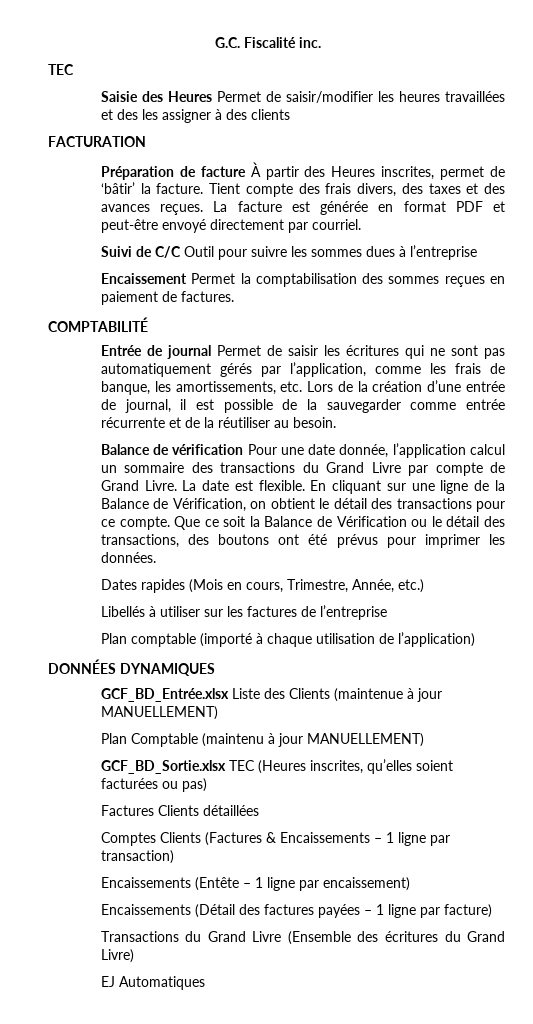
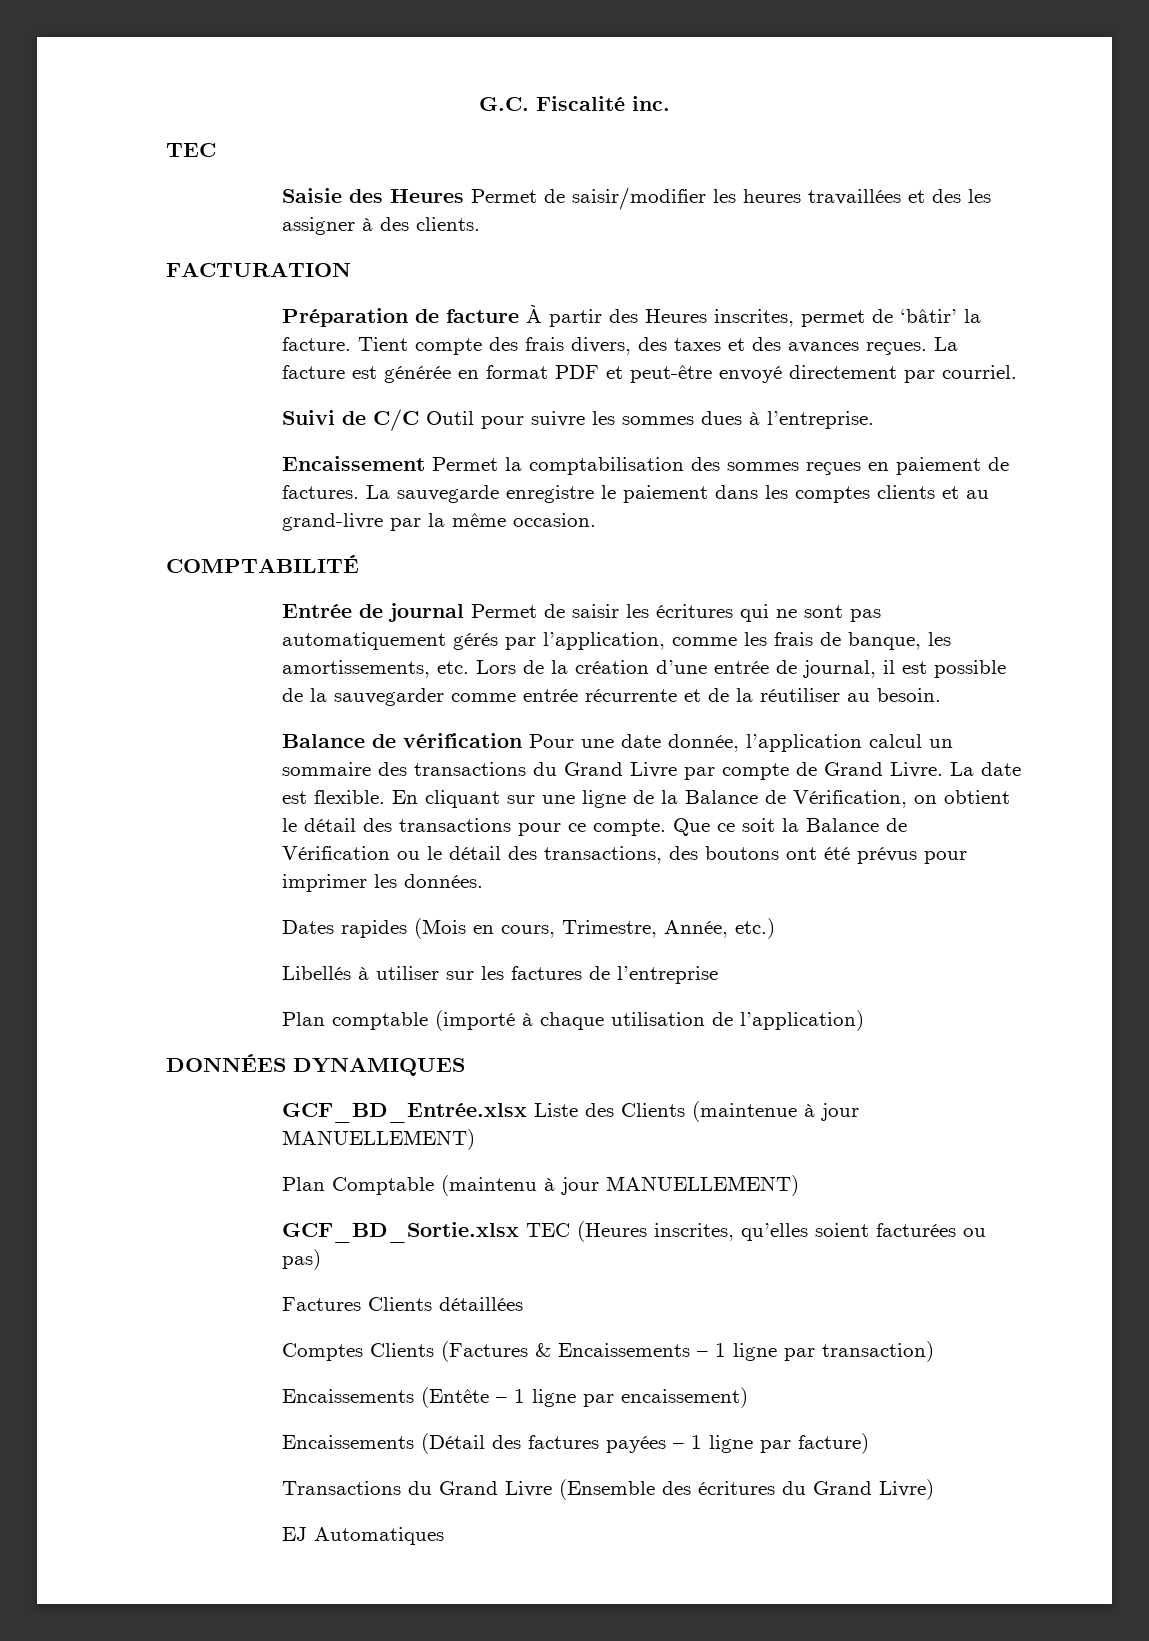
- Saisie des Heures Permet de saisir/modifier les heures travaillées et des les assigner à des clients
+ Saisie des Heures Permet de saisir/modifier les heures travaillées et des les assigner à des clients.
- Suivi de C/C Outil pour suivre les sommes dues à l’entreprise
+ Suivi de C/C Outil pour suivre les sommes dues à l’entreprise.
+ La sauvegarde enregistre le paiement dans les comptes clients et au grand-livre par la même occasion.

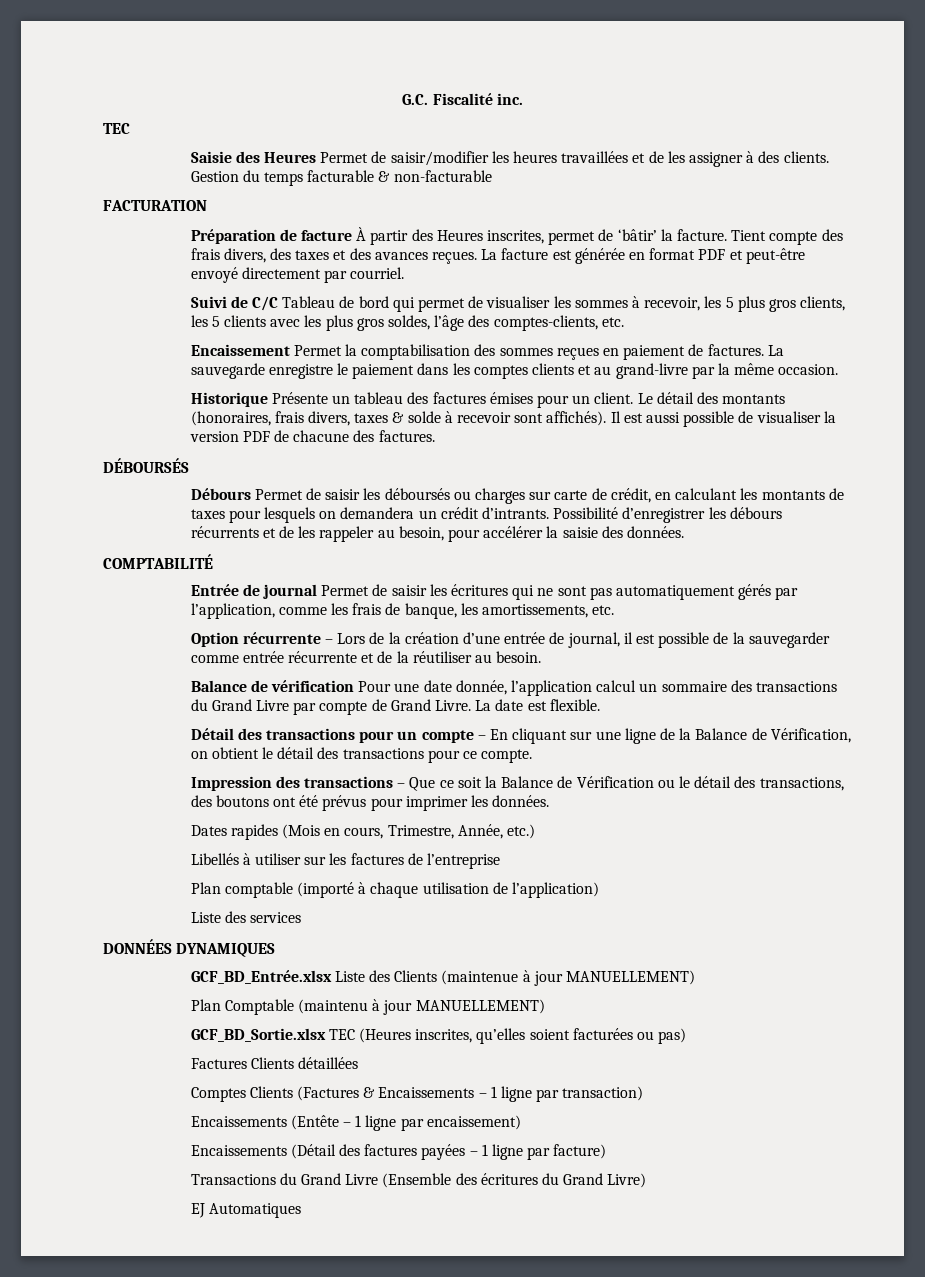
- Saisie des Heures Permet de saisir/modifier les heures travaillées et des les assigner à des clients.
+ Saisie des Heures Permet de saisir/modifier les heures travaillées et de les assigner à des clients. Gestion du temps facturable & non-facturable
- Suivi de C/C Outil pour suivre les sommes dues à l’entreprise.
+ Suivi de C/C Tableau de bord qui permet de visualiser les sommes à recevoir, les 5 plus gros clients, les 5 clients avec les plus gros soldes, l’âge des comptes-clients, etc.
+ Historique Présente un tableau des factures émises pour un client. Le détail des montants (honoraires, frais divers, taxes & solde à recevoir sont affichés). Il est aussi possible de visualiser la version PDF de chacune des factures.
+ DÉBOURSÉS
+ Débours Permet de saisir les déboursés ou charges sur carte de crédit, en calculant les montants de taxes pour lesquels on demandera un crédit d’intrants. Possibilité d’enregistrer les débours récurrents et de les rappeler au besoin, pour accélérer la saisie des données.
- Entrée de journal Permet de saisir les écritures qui ne sont pas automatiquement gérés par l’application, comme les frais de banque, les amortissements, etc. Lors de la création d’une entrée de journal, il est possible de la sauvegarder comme entrée récurrente et de la réutiliser au besoin.
+ Entrée de journal Permet de saisir les écritures qui ne sont pas automatiquement gérés par l’application, comme les frais de banque, les amortissements, etc.
+ Option récurrente – Lors de la création d’une entrée de journal, il est possible de la sauvegarder comme entrée récurrente et de la réutiliser au besoin.
- La date est flexible. En cliquant sur une ligne de la Balance de Vérification, on obtient le détail des transactions pour ce compte. Que ce soit la Balance de Vérification ou le détail des transactions, des boutons ont été prévus pour imprimer les données.
+ La date est flexible.
+ Détail des transactions pour un compte – En cliquant sur une ligne de la Balance de Vérification, on obtient le détail des transactions pour ce compte.
+ Impression des transactions – Que ce soit la Balance de Vérification ou le détail des transactions, des boutons ont été prévus pour imprimer les données.
+ Liste des services

